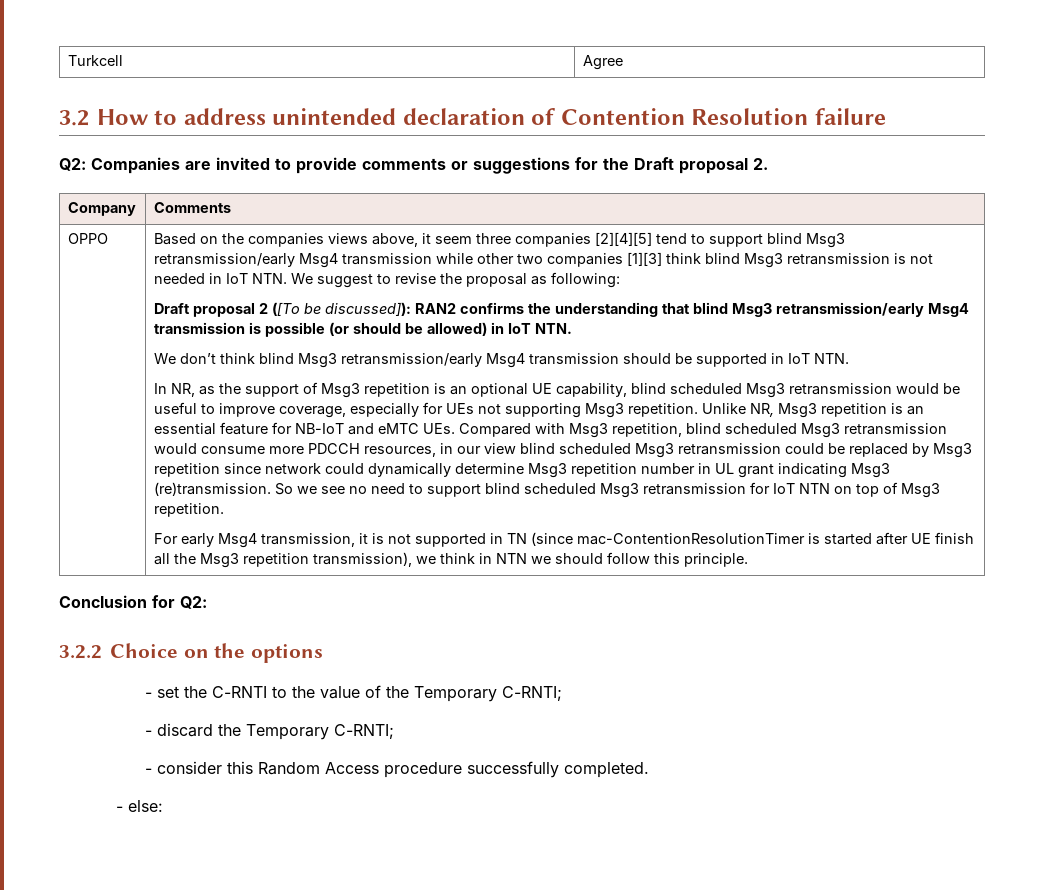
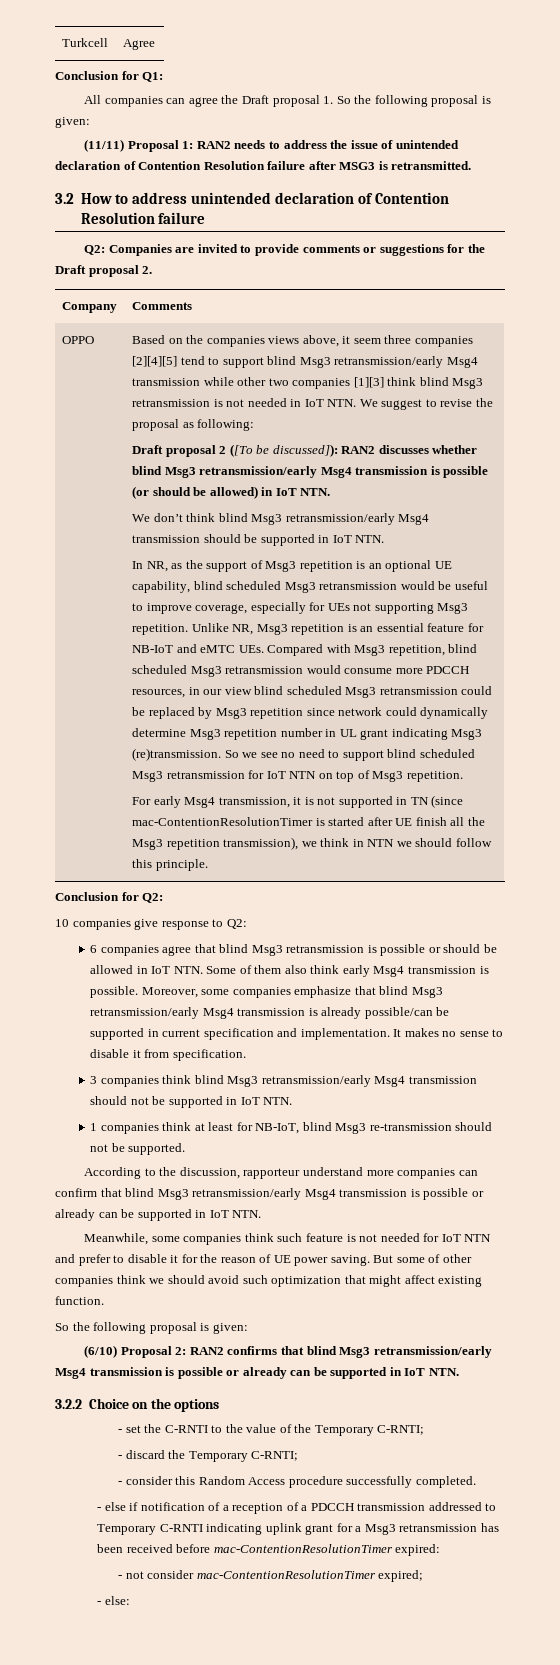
+ Conclusion for Q1:
+ All companies can agree the Draft proposal 1. So the following proposal is given:
+ (11/11) Proposal 1: RAN2 needs to address the issue of unintended declaration of Contention Resolution failure after MSG3 is retransmitted.
- Draft proposal 2 ([To be discussed]): RAN2 confirms the understanding that blind Msg3 retransmission/early Msg4 transmission is possible (or should be allowed) in IoT NTN.
+ Draft proposal 2 ([To be discussed]): RAN2 discusses whether blind Msg3 retransmission/early Msg4 transmission is possible (or should be allowed) in IoT NTN.
+ 10 companies give response to Q2:
+ 6 companies agree that blind Msg3 retransmission is possible or should be allowed in IoT NTN. Some of them also think early Msg4 transmission is possible. Moreover, some companies emphasize that blind Msg3 retransmission/early Msg4 transmission is already possible/can be supported in current specification and implementation. It makes no sense to disable it from specification.
+ 3 companies think blind Msg3 retransmission/early Msg4 transmission should not be supported in IoT NTN.
+ 1 companies think at least for NB-IoT, blind Msg3 re-transmission should not be supported.
+ According to the discussion, rapporteur understand more companies can confirm that blind Msg3 retransmission/early Msg4 transmission is possible or already can be supported in IoT NTN.
+ Meanwhile, some companies think such feature is not needed for IoT NTN and prefer to disable it for the reason of UE power saving. But some of other companies think we should avoid such optimization that might affect existing function.
+ So the following proposal is given:
+ (6/10) Proposal 2: RAN2 confirms that blind Msg3 retransmission/early Msg4 transmission is possible or already can be supported in IoT NTN.
+ - else if notification of a reception of a PDCCH transmission addressed to Temporary C-RNTI indicating uplink grant for a Msg3 retransmission has been received before mac-ContentionResolutionTimer expired:
+ - not consider mac-ContentionResolutionTimer expired;

